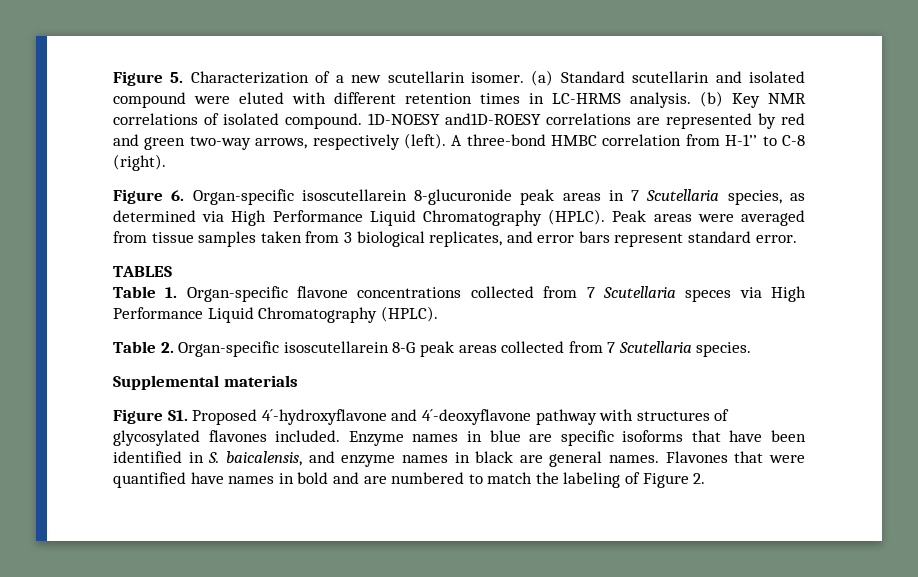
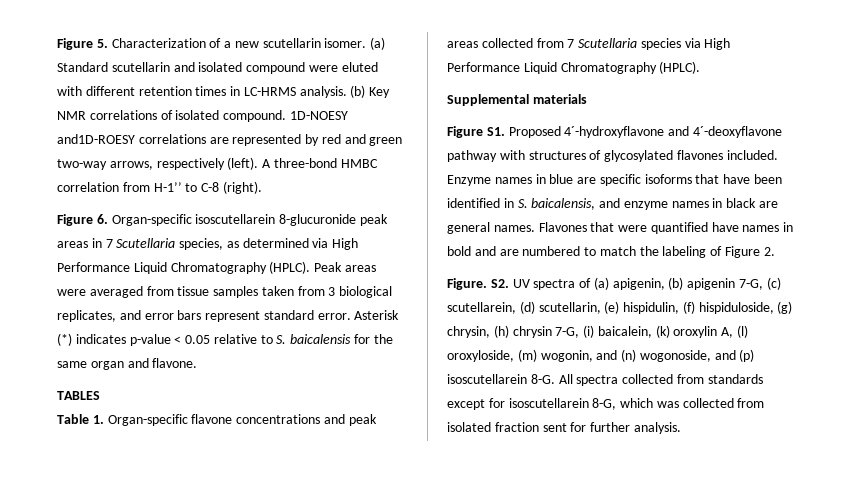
+ Asterisk (*) indicates p-value < 0.05 relative to S. baicalensis for the same organ and flavone.
- Table 1. Organ-specific flavone concentrations collected from 7 Scutellaria speces via High Performance Liquid Chromatography (HPLC).
- Table 2. Organ-specific isoscutellarein 8-G peak areas collected from 7 Scutellaria species.
+ Table 1. Organ-specific flavone concentrations and peak areas collected from 7 Scutellaria species via High Performance Liquid Chromatography (HPLC).
+ Figure. S2. UV spectra of (a) apigenin, (b) apigenin 7-G, (c) scutellarein, (d) scutellarin, (e) hispidulin, (f) hispiduloside, (g) chrysin, (h) chrysin 7-G, (i) baicalein, (k) oroxylin A, (l) oroxyloside, (m) wogonin, and (n) wogonoside, and (p) isoscutellarein 8-G. All spectra collected from standards except for isoscutellarein 8-G, which was collected from isolated fraction sent for further analysis.

